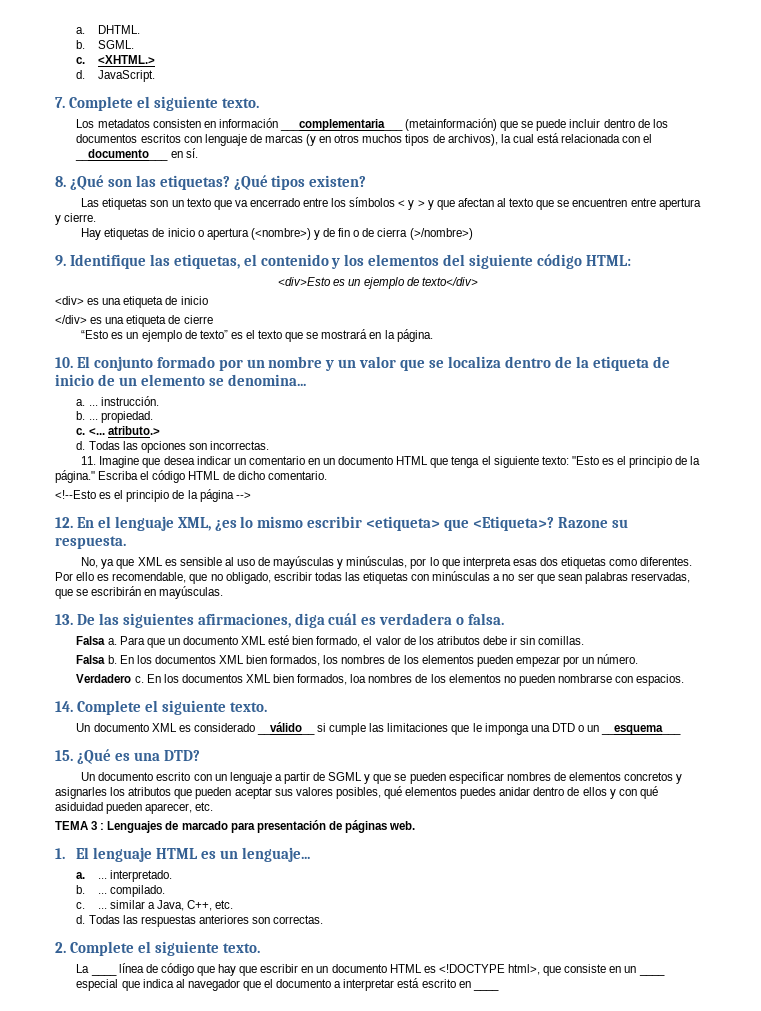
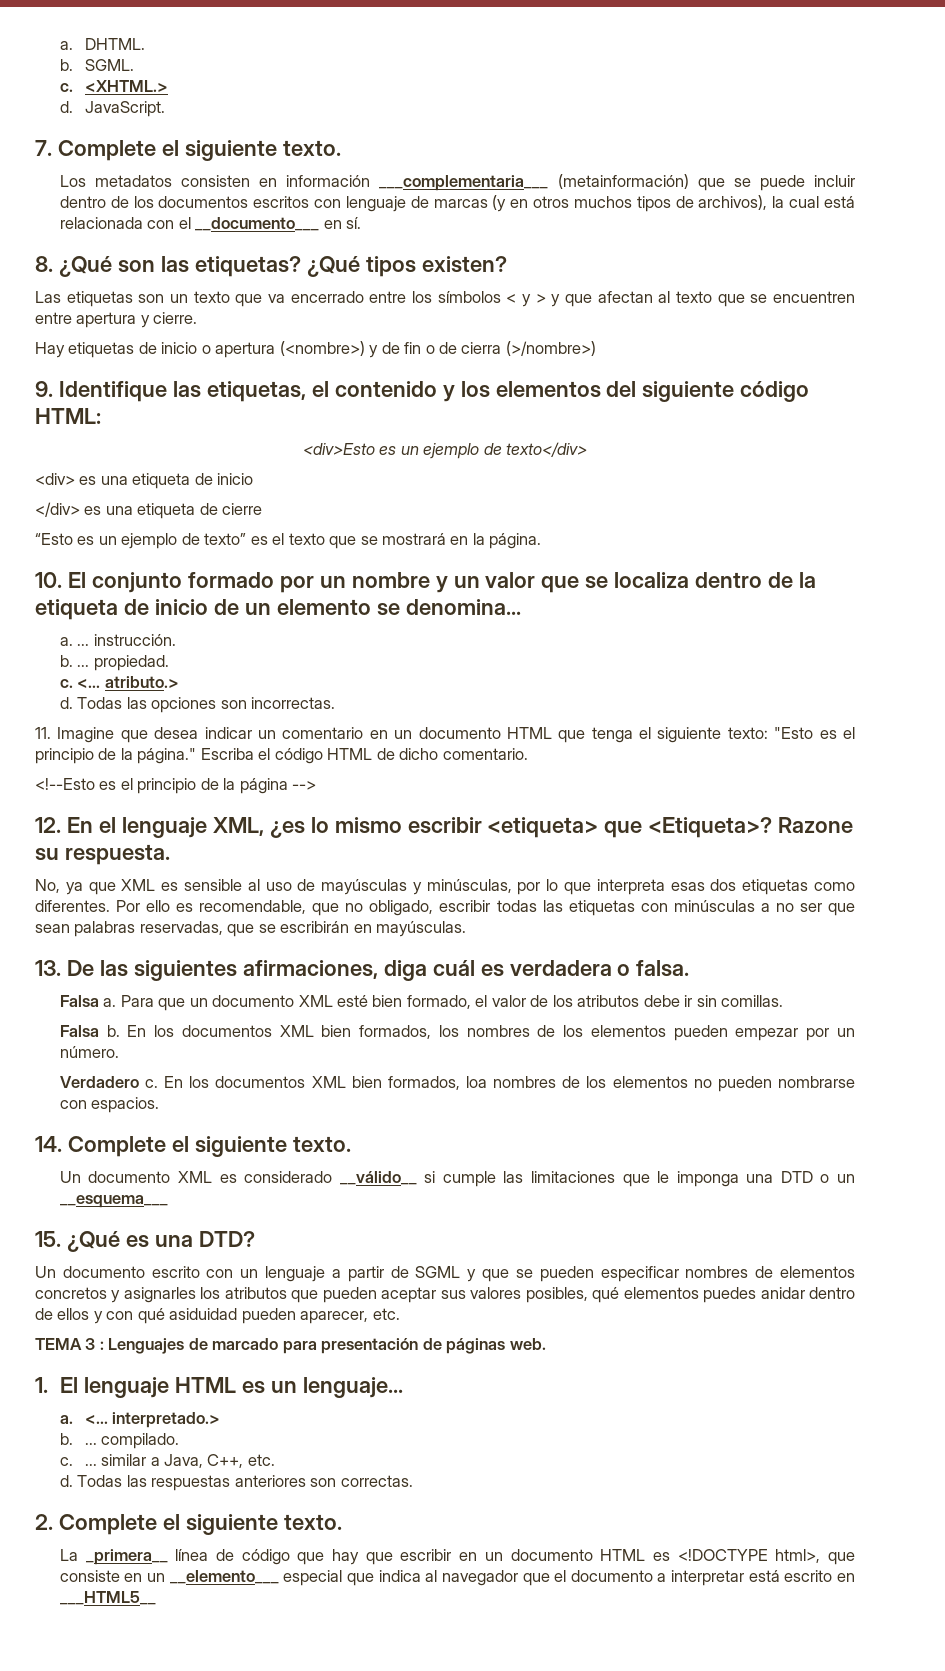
- a. ... interpretado.
+ a. <... interpretado.>
- La ____ línea de código que hay que escribir en un documento HTML es <!DOCTYPE html>, que consiste en un ____ especial que indica al navegador que el documento a interpretar está escrito en ____
+ La _primera__ línea de código que hay que escribir en un documento HTML es <!DOCTYPE html>, que consiste en un __elemento___ especial que indica al navegador que el documento a interpretar está escrito en ___HTML5__

